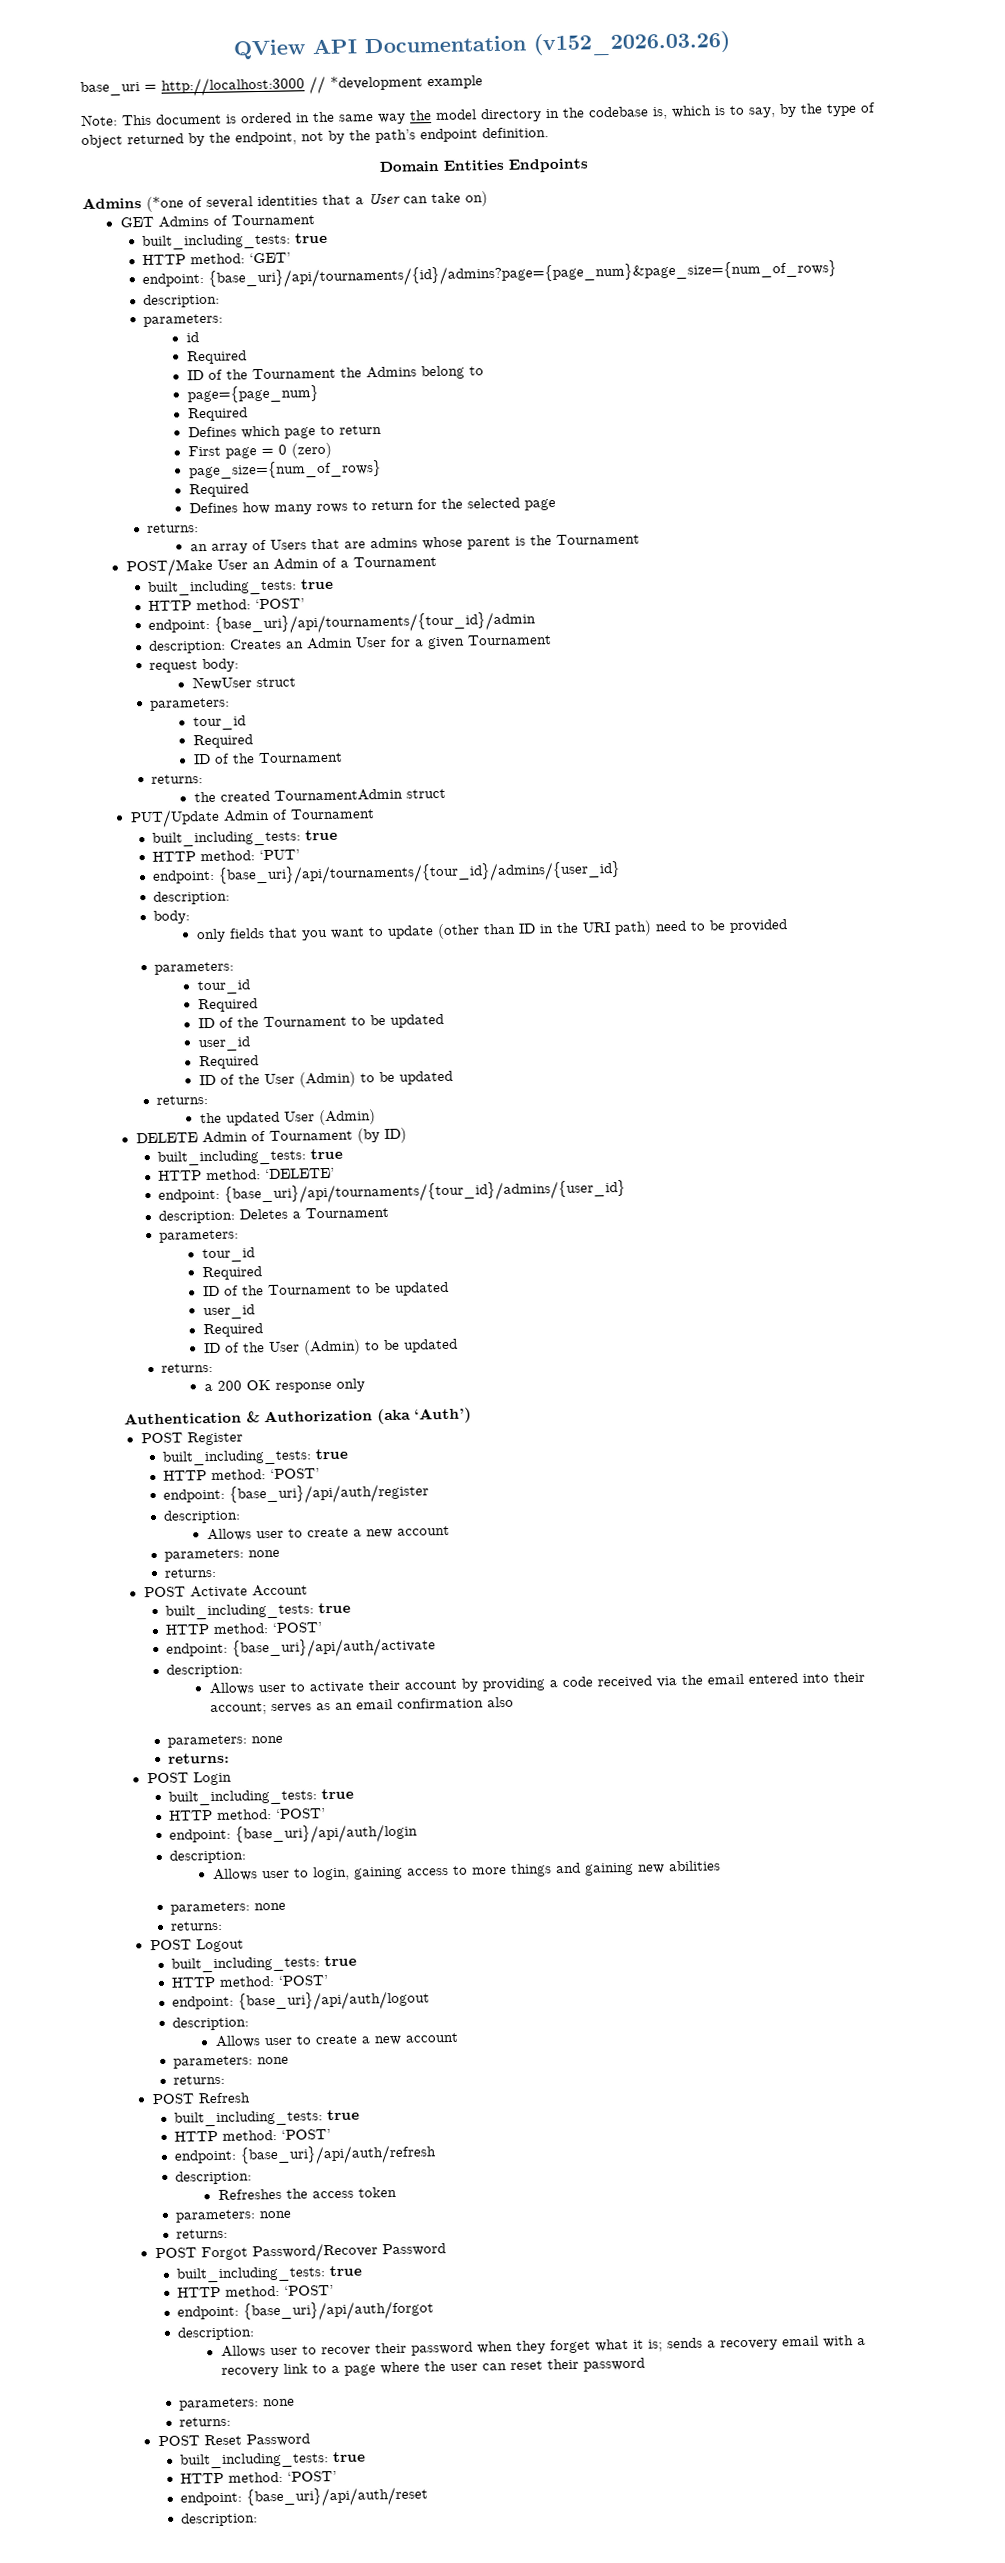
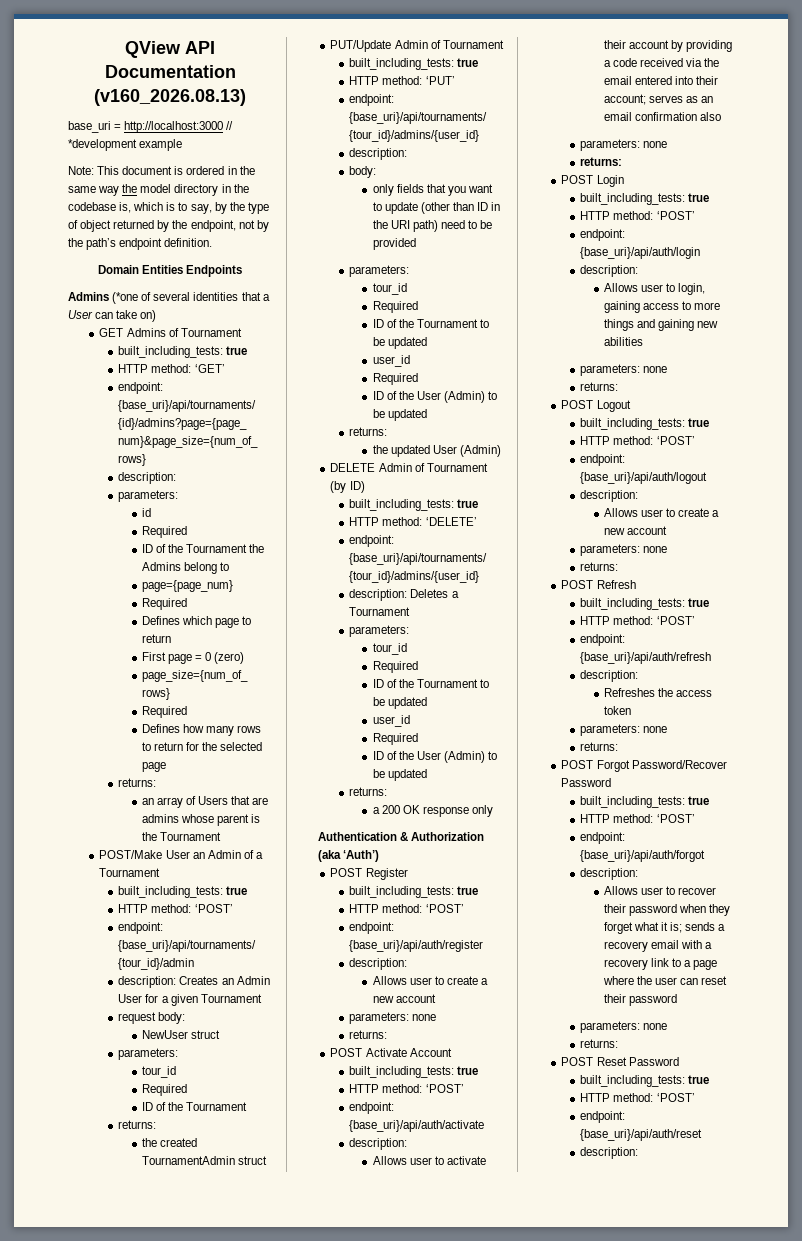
- QView API Documentation (v152_2026.03.26)
+ QView API Documentation (v160_2026.08.13)

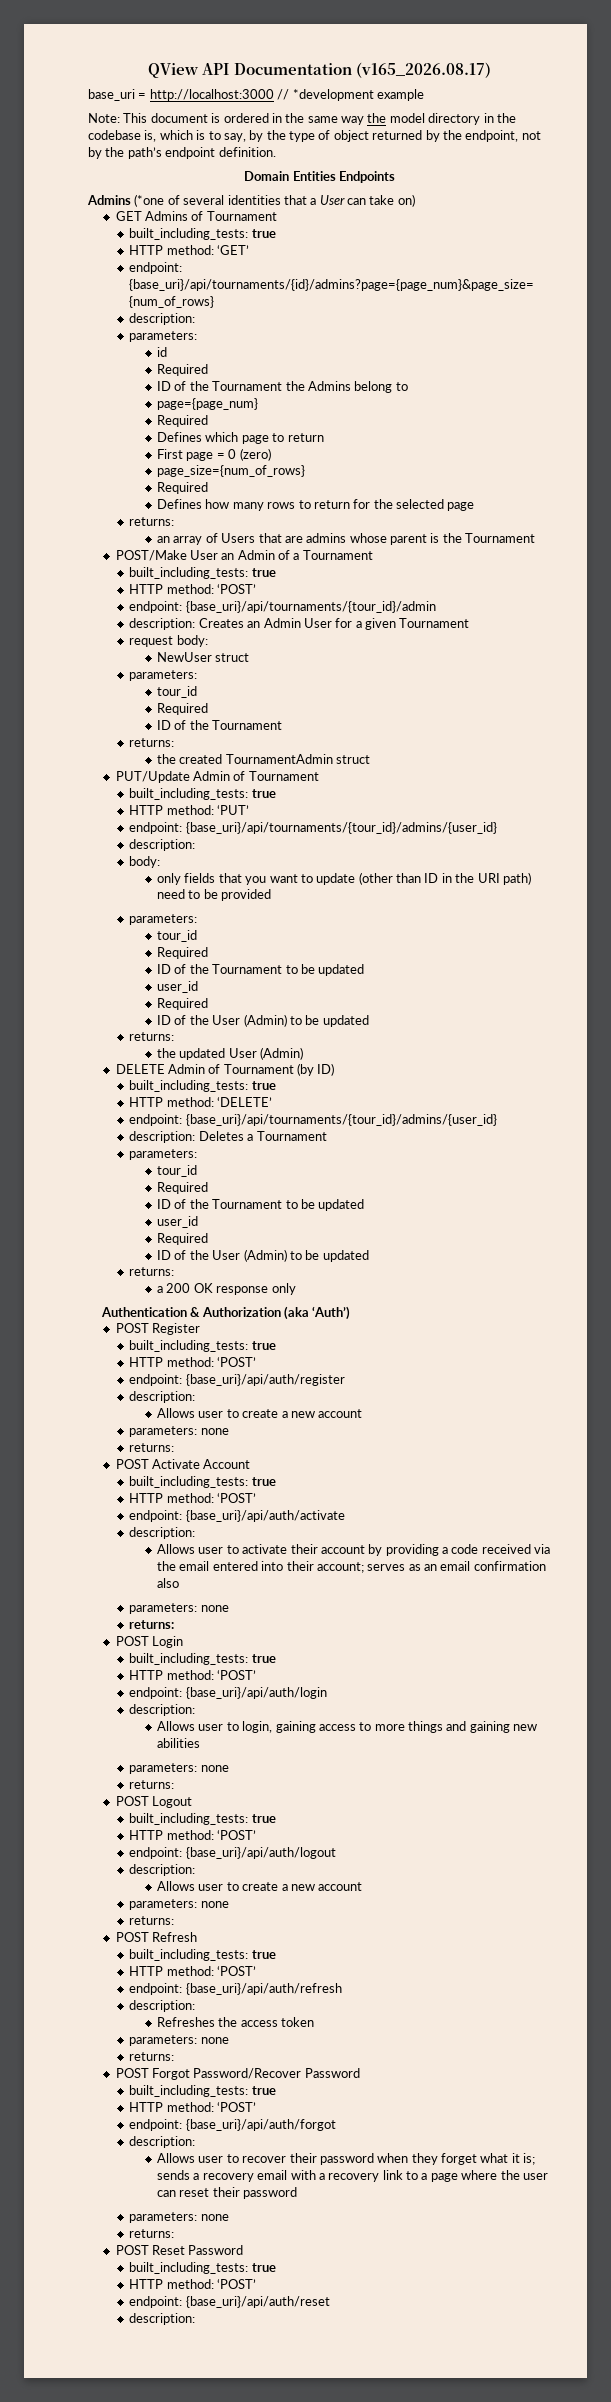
- QView API Documentation (v160_2026.08.13)
+ QView API Documentation (v165_2026.08.17)

